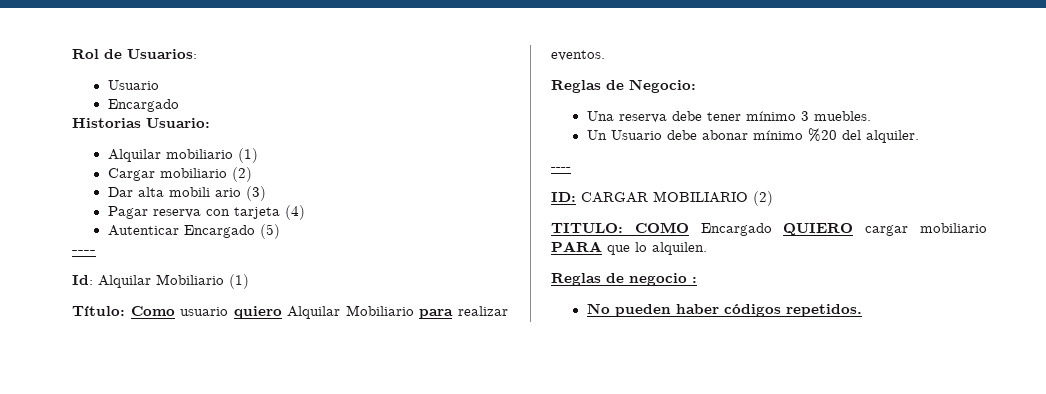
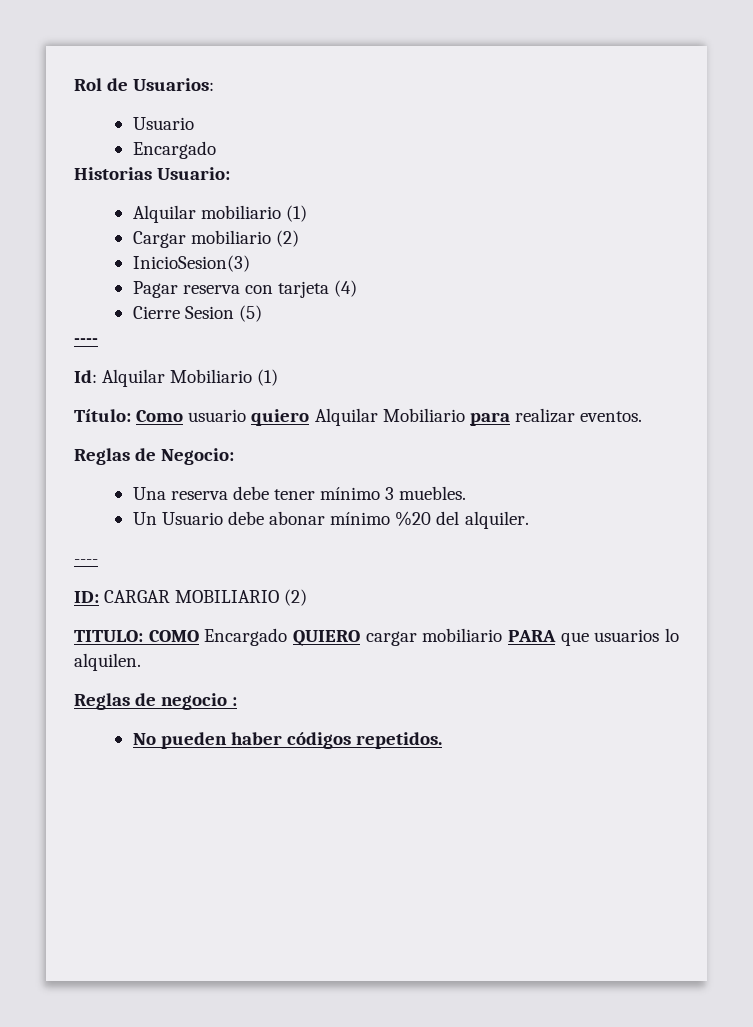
- Dar alta mobili ario (3)
+ InicioSesion(3)
- Autenticar Encargado (5)
+ Cierre Sesion (5)
- TITULO: COMO Encargado QUIERO cargar mobiliario PARA que lo alquilen.
+ TITULO: COMO Encargado QUIERO cargar mobiliario PARA que usuarios lo alquilen.

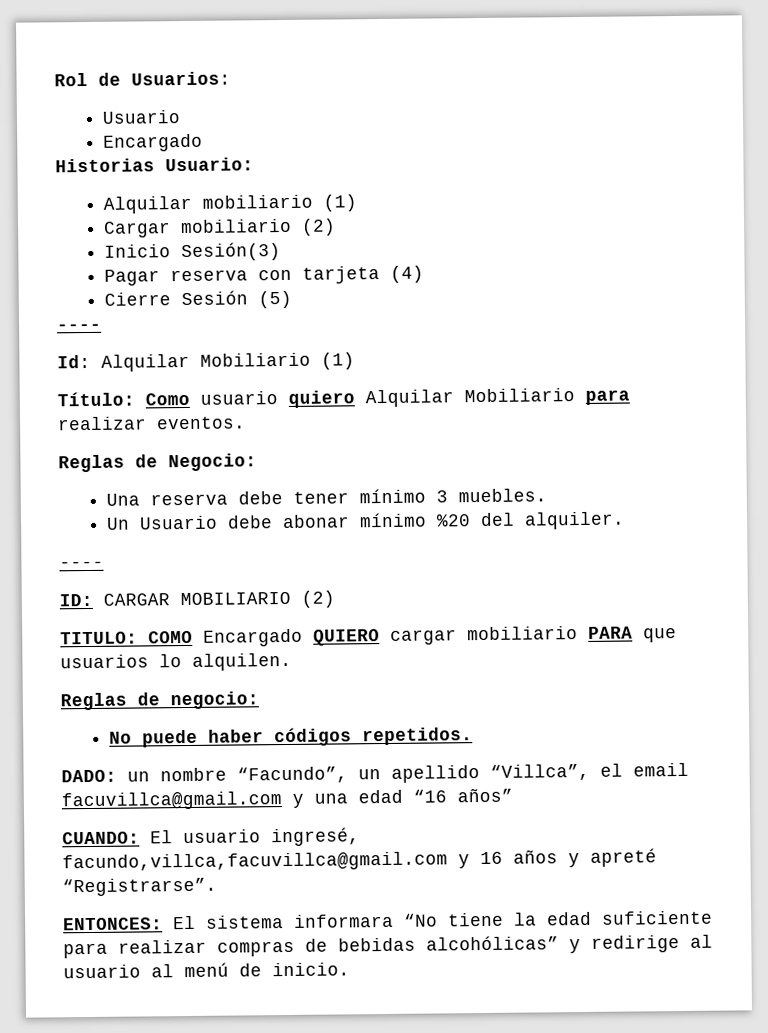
- InicioSesion(3)
+ Inicio Sesión(3)
- Cierre Sesion (5)
+ Cierre Sesión (5)
- Reglas de negocio :
+ Reglas de negocio:
- No pueden haber códigos repetidos.
+ No puede haber códigos repetidos.
+ DADO: un nombre “Facundo”, un apellido “Villca”, el email facuvillca@gmail.com y una edad “16 años”
+ CUANDO: El usuario ingresé, facundo,villca,facuvillca@gmail.com y 16 años y apreté “Registrarse”.
+ ENTONCES: El sistema informara “No tiene la edad suficiente para realizar compras de bebidas alcohólicas” y redirige al usuario al menú de inicio.

